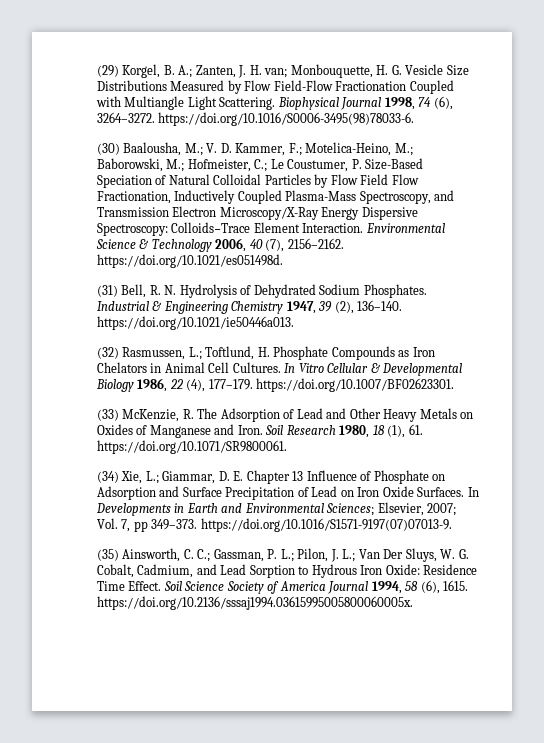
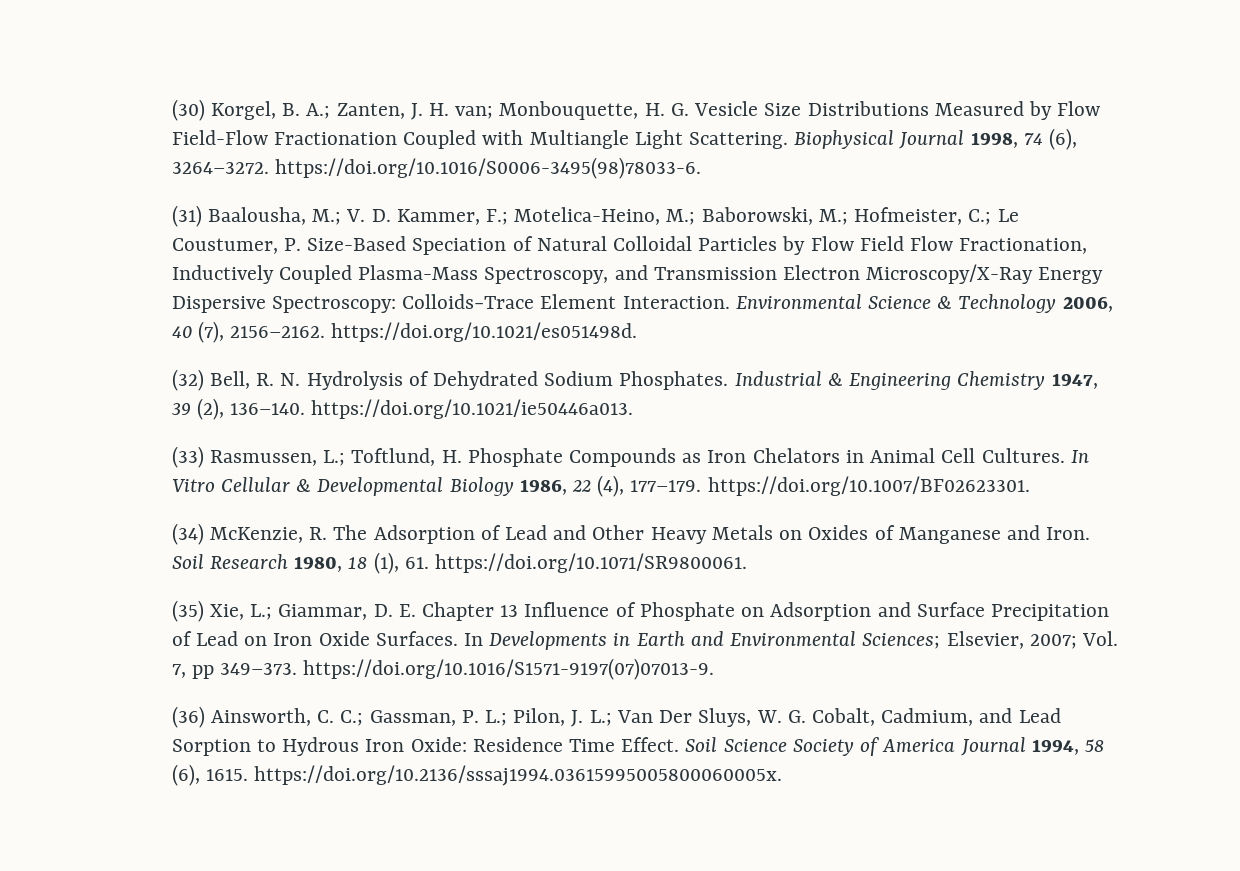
- (29) Korgel, B. A.; Zanten, J. H. van; Monbouquette, H. G. Vesicle Size Distributions Measured by Flow Field-Flow Fractionation Coupled with Multiangle Light Scattering.
+ (30) Korgel, B. A.; Zanten, J. H. van; Monbouquette, H. G. Vesicle Size Distributions Measured by Flow Field-Flow Fractionation Coupled with Multiangle Light Scattering.
- (30) Baalousha, M.; V. D. Kammer, F.; Motelica-Heino, M.; Baborowski, M.; Hofmeister, C.; Le Coustumer, P. Size-Based Speciation of Natural Colloidal Particles by Flow Field Flow Fractionation, Inductively Coupled Plasma-Mass Spectroscopy, and Transmission Electron Microscopy/X-Ray Energy Dispersive Spectroscopy: Colloids−Trace Element Interaction.
+ (31) Baalousha, M.; V. D. Kammer, F.; Motelica-Heino, M.; Baborowski, M.; Hofmeister, C.; Le Coustumer, P. Size-Based Speciation of Natural Colloidal Particles by Flow Field Flow Fractionation, Inductively Coupled Plasma-Mass Spectroscopy, and Transmission Electron Microscopy/X-Ray Energy Dispersive Spectroscopy: Colloids−Trace Element Interaction.
- (31) Bell, R. N. Hydrolysis of Dehydrated Sodium Phosphates.
+ (32) Bell, R. N. Hydrolysis of Dehydrated Sodium Phosphates.
- (32) Rasmussen, L.; Toftlund, H. Phosphate Compounds as Iron Chelators in Animal Cell Cultures.
+ (33) Rasmussen, L.; Toftlund, H. Phosphate Compounds as Iron Chelators in Animal Cell Cultures.
- (33) McKenzie, R. The Adsorption of Lead and Other Heavy Metals on Oxides of Manganese and Iron.
+ (34) McKenzie, R. The Adsorption of Lead and Other Heavy Metals on Oxides of Manganese and Iron.
- (34) Xie, L.; Giammar, D. E. Chapter 13 Influence of Phosphate on Adsorption and Surface Precipitation of Lead on Iron Oxide Surfaces.
+ (35) Xie, L.; Giammar, D. E. Chapter 13 Influence of Phosphate on Adsorption and Surface Precipitation of Lead on Iron Oxide Surfaces.
- (35) Ainsworth, C. C.; Gassman, P. L.; Pilon, J. L.; Van Der Sluys, W. G. Cobalt, Cadmium, and Lead Sorption to Hydrous Iron Oxide: Residence Time Effect.
+ (36) Ainsworth, C. C.; Gassman, P. L.; Pilon, J. L.; Van Der Sluys, W. G. Cobalt, Cadmium, and Lead Sorption to Hydrous Iron Oxide: Residence Time Effect.

